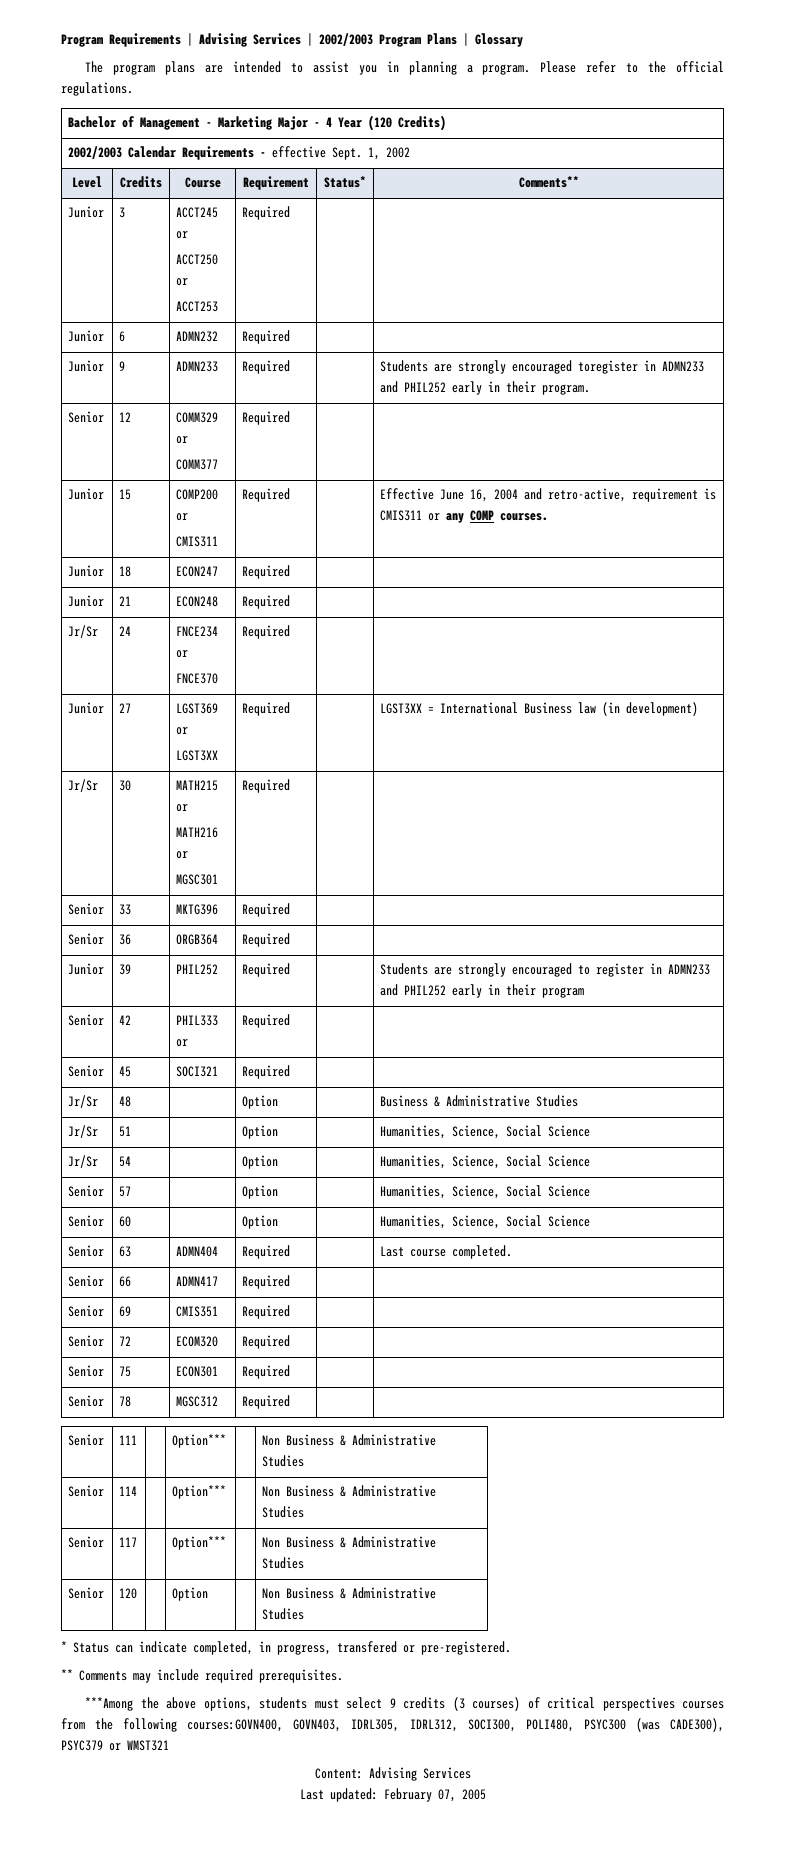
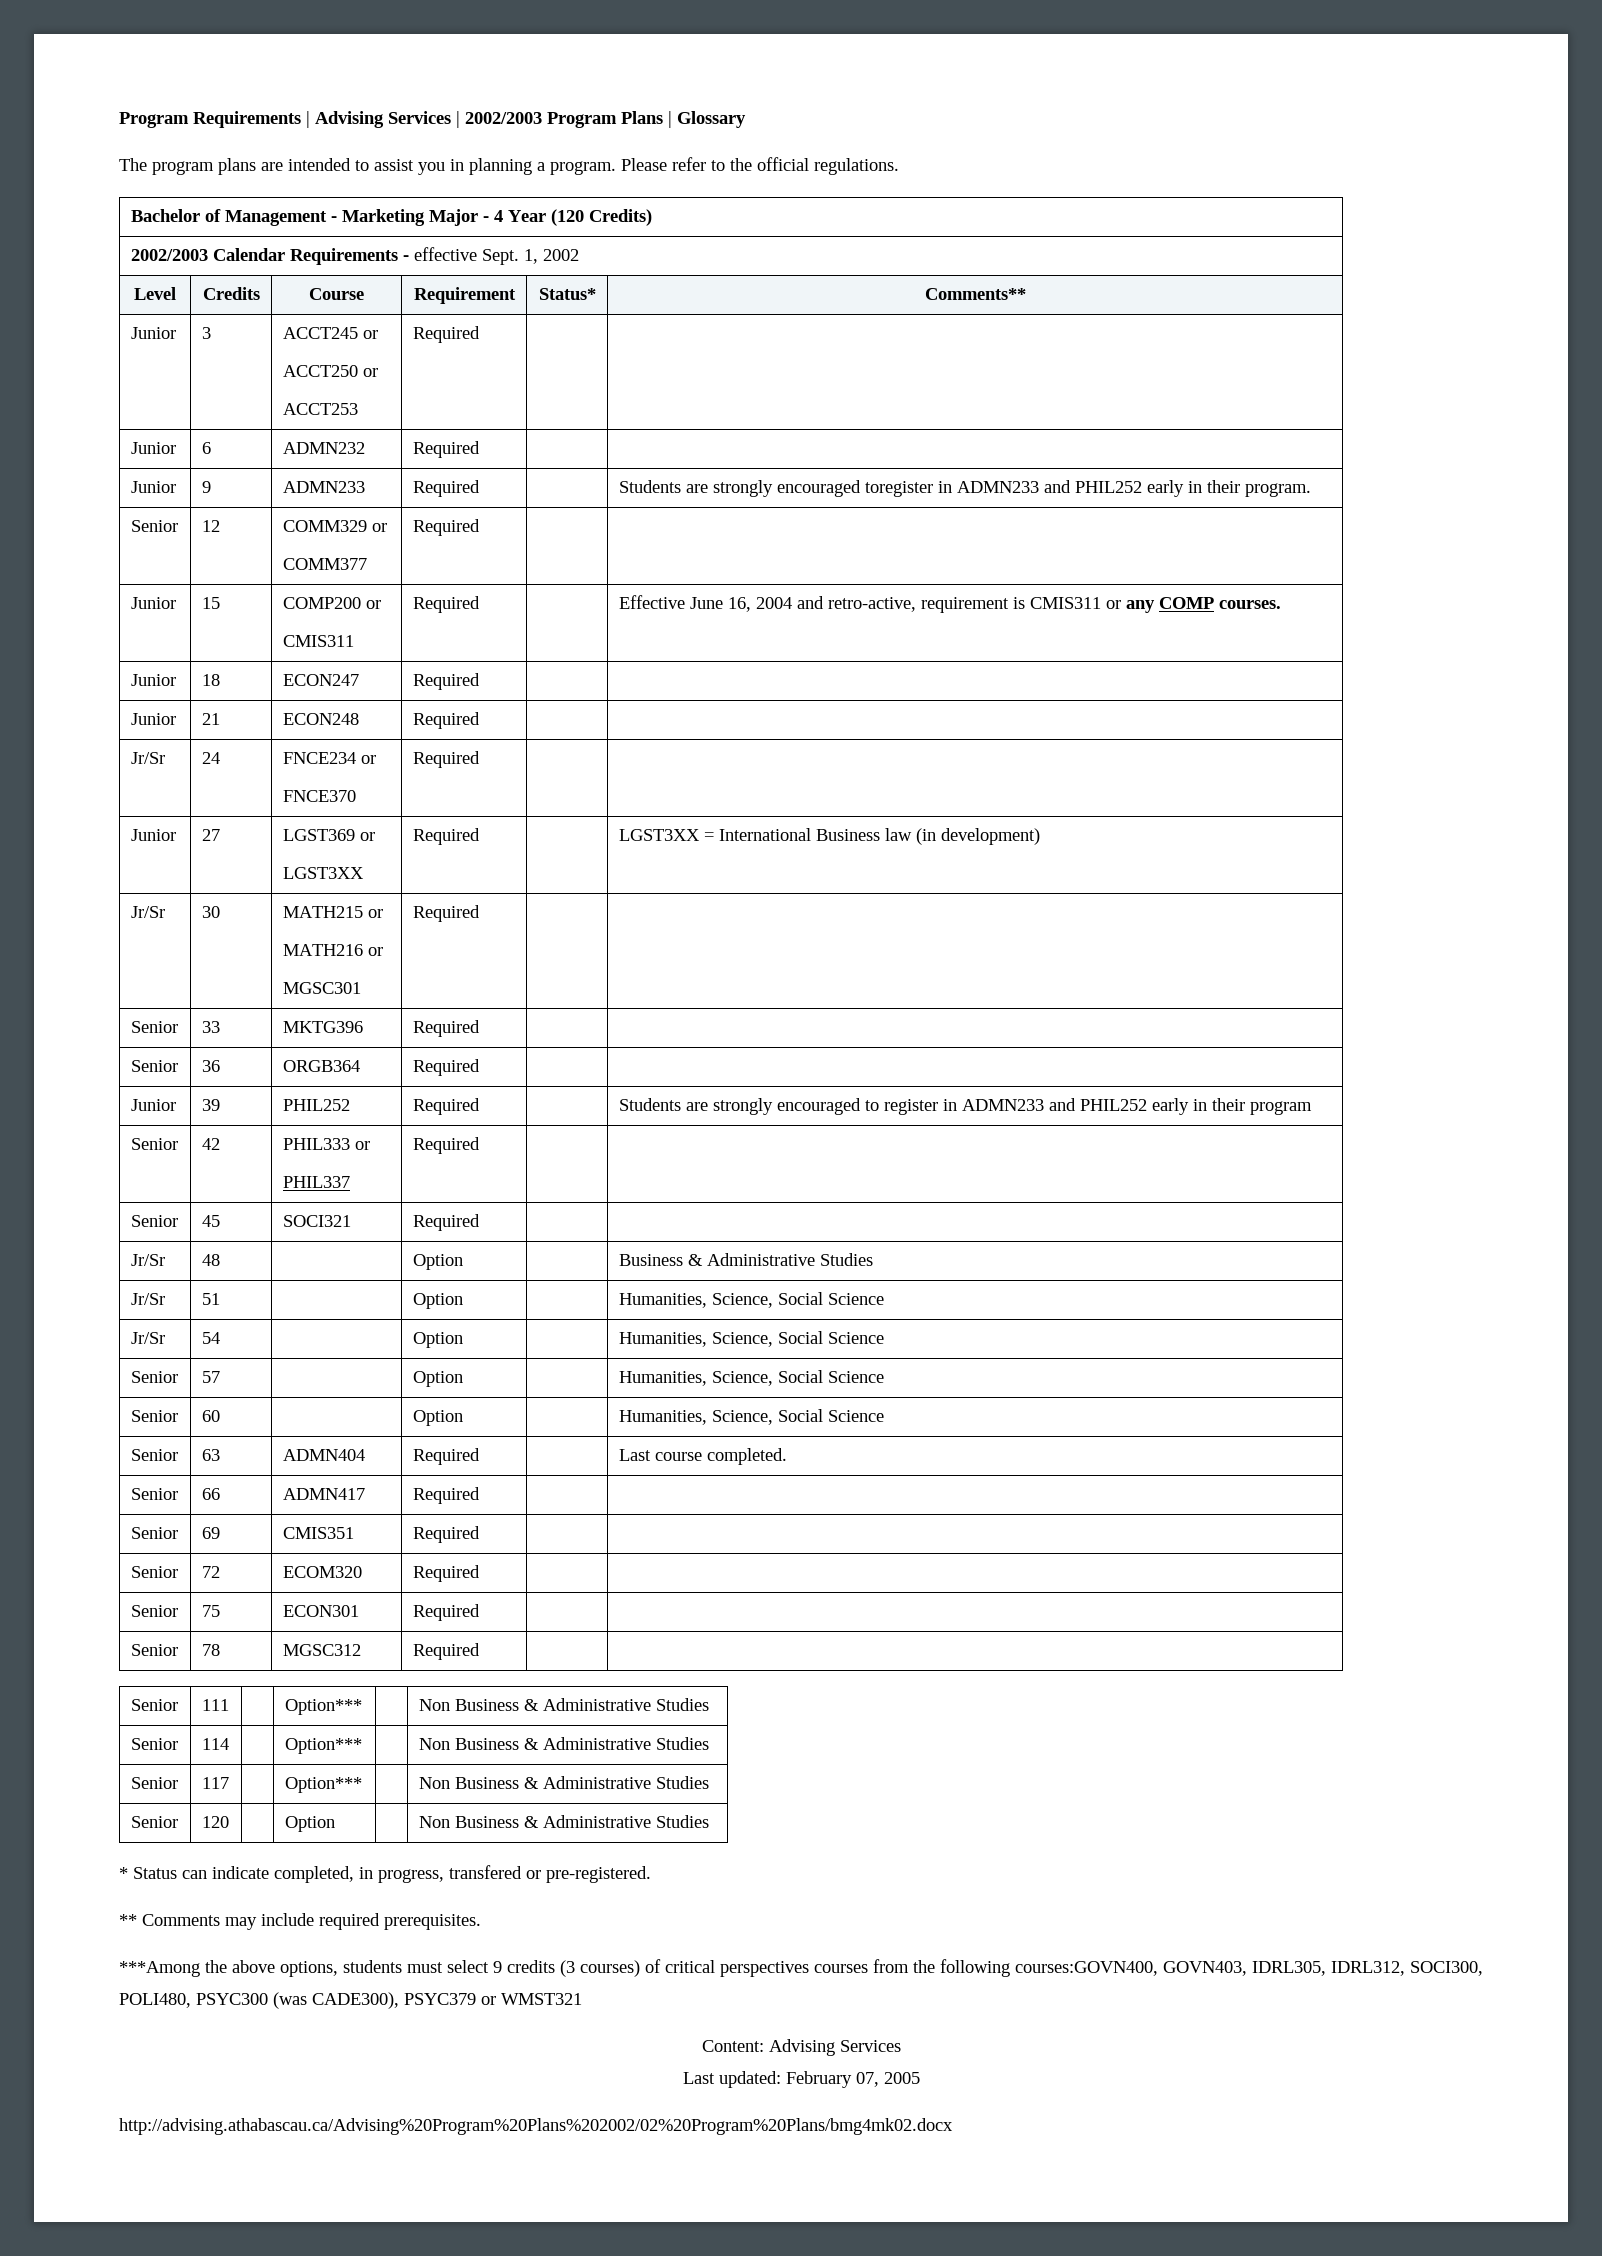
- Senior | 42 | PHIL333 or | Required | |
+ Senior | 42 | PHIL333 or
+ PHIL337 | Required | |
+ http://advising.athabascau.ca/Advising%20Program%20Plans%202002/02%20Program%20Plans/bmg4mk02.docx

